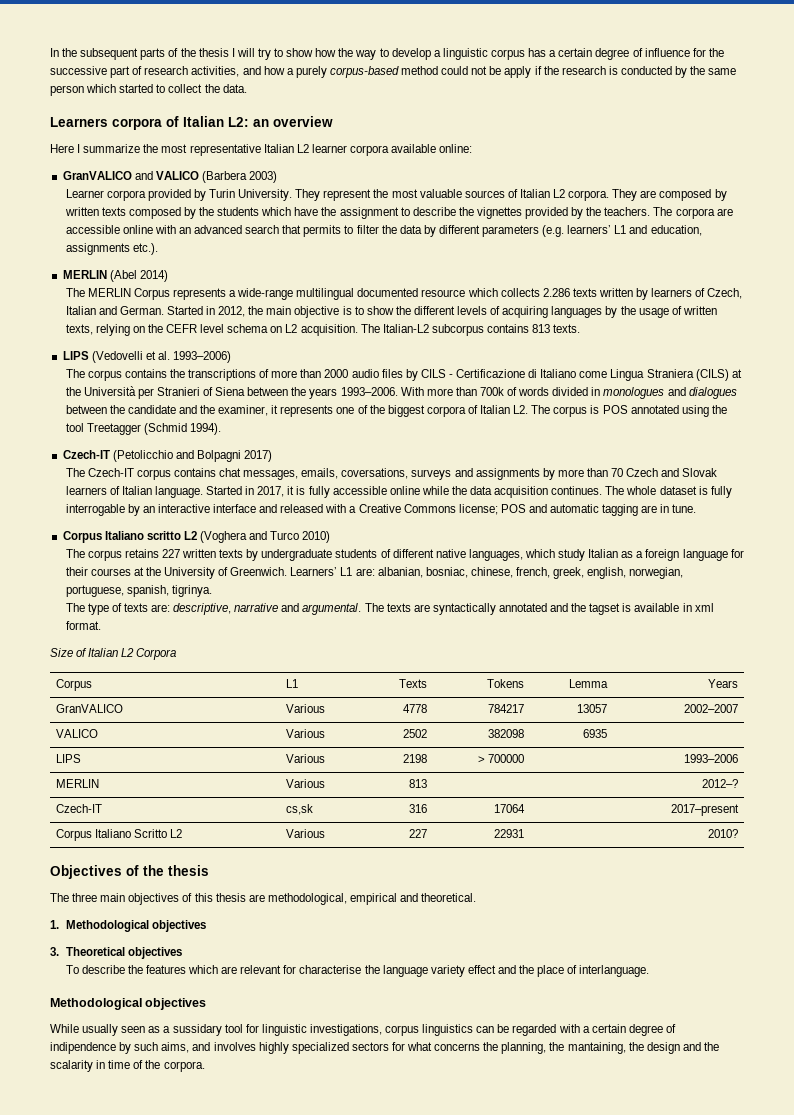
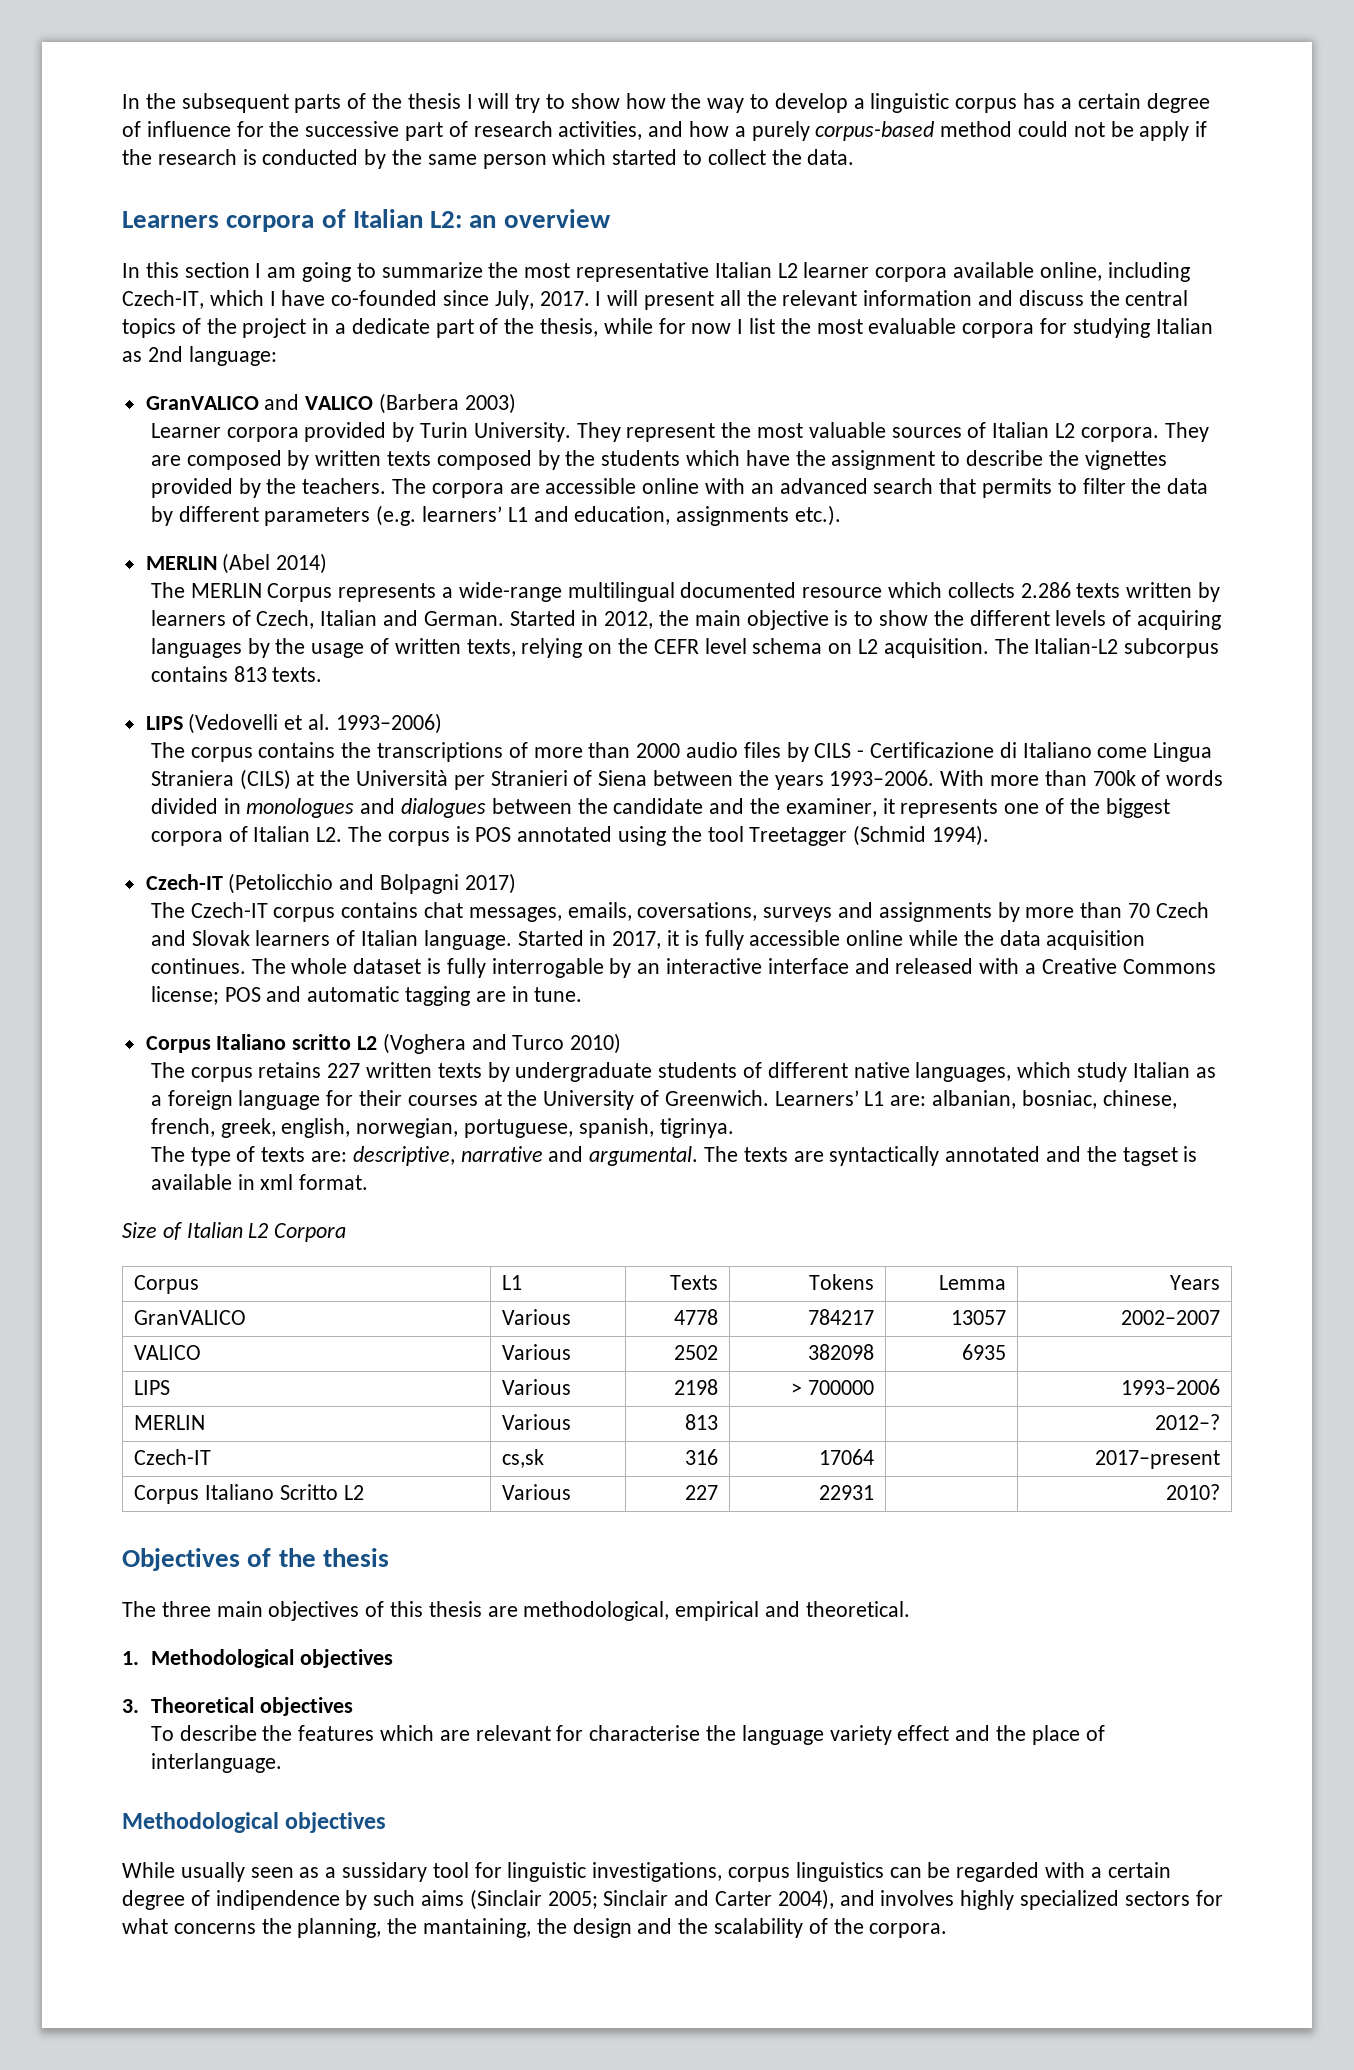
- Here I summarize the most representative Italian L2 learner corpora available online:
+ In this section I am going to summarize the most representative Italian L2 learner corpora available online, including Czech-IT, which I have co-founded since July, 2017. I will present all the relevant information and discuss the central topics of the project in a dedicate part of the thesis, while for now I list the most evaluable corpora for studying Italian as 2nd language:
- While usually seen as a sussidary tool for linguistic investigations, corpus linguistics can be regarded with a certain degree of indipendence by such aims, and involves highly specialized sectors for what concerns the planning, the mantaining, the design and the scalarity in time of the corpora.
+ While usually seen as a sussidary tool for linguistic investigations, corpus linguistics can be regarded with a certain degree of indipendence by such aims (Sinclair 2005; Sinclair and Carter 2004), and involves highly specialized sectors for what concerns the planning, the mantaining, the design and the scalability of the corpora.

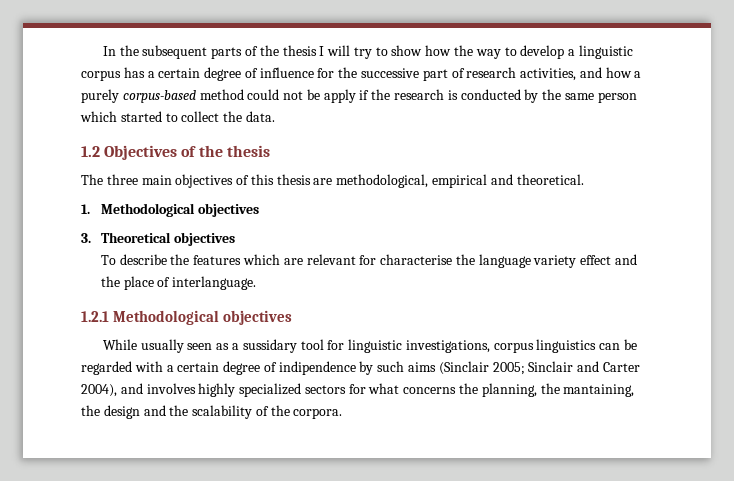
- Learners corpora of Italian L2: an overview
- In this section I am going to summarize the most representative Italian L2 learner corpora available online, including Czech-IT, which I have co-founded since July, 2017. I will present all the relevant information and discuss the central topics of the project in a dedicate part of the thesis, while for now I list the most evaluable corpora for studying Italian as 2nd language:
- GranVALICO and VALICO (Barbera 2003)
- Learner corpora provided by Turin University. They represent the most valuable sources of Italian L2 corpora. They are composed by written texts composed by the students which have the assignment to describe the vignettes provided by the teachers. The corpora are accessible online with an advanced search that permits to filter the data by different parameters (e.g. learners’ L1 and education, assignments etc.).
- MERLIN (Abel 2014)
- The MERLIN Corpus represents a wide-range multilingual documented resource which collects 2.286 texts written by learners of Czech, Italian and German. Started in 2012, the main objective is to show the different levels of acquiring languages by the usage of written texts, relying on the CEFR level schema on L2 acquisition. The Italian-L2 subcorpus contains 813 texts.
- LIPS (Vedovelli et al. 1993–2006)
- The corpus contains the transcriptions of more than 2000 audio files by CILS - Certificazione di Italiano come Lingua Straniera (CILS) at the Università per Stranieri of Siena between the years 1993–2006. With more than 700k of words divided in monologues and dialogues between the candidate and the examiner, it represents one of the biggest corpora of Italian L2. The corpus is POS annotated using the tool Treetagger (Schmid 1994).
- Czech-IT (Petolicchio and Bolpagni 2017)
- The Czech-IT corpus contains chat messages, emails, coversations, surveys and assignments by more than 70 Czech and Slovak learners of Italian language. Started in 2017, it is fully accessible online while the data acquisition continues. The whole dataset is fully interrogable by an interactive interface and released with a Creative Commons license; POS and automatic tagging are in tune.
- Corpus Italiano scritto L2 (Voghera and Turco 2010)
- The corpus retains 227 written texts by undergraduate students of different native languages, which study Italian as a foreign language for their courses at the University of Greenwich. Learners’ L1 are: albanian, bosniac, chinese, french, greek, english, norwegian, portuguese, spanish, tigrinya.
- The type of texts are: descriptive, narrative and argumental. The texts are syntactically annotated and the tagset is available in xml format.
- Size of Italian L2 Corpora
- Corpus | L1 | Texts | Tokens | Lemma | Years
- GranVALICO | Various | 4778 | 784217 | 13057 | 2002–2007
- VALICO | Various | 2502 | 382098 | 6935 |
- LIPS | Various | 2198 | > 700000 | | 1993–2006
- MERLIN | Various | 813 | | | 2012–?
- Czech-IT | cs,sk | 316 | 17064 | | 2017–present
- Corpus Italiano Scritto L2 | Various | 227 | 22931 | | 2010?
- Objectives of the thesis
+ 1.2 Objectives of the thesis
  To describe the features which are relevant for characterise the language variety effect and the place of interlanguage.
- Methodological objectives
+ 1.2.1 Methodological objectives

